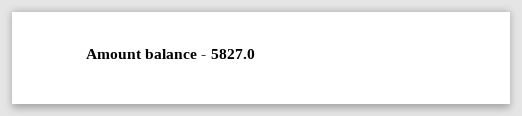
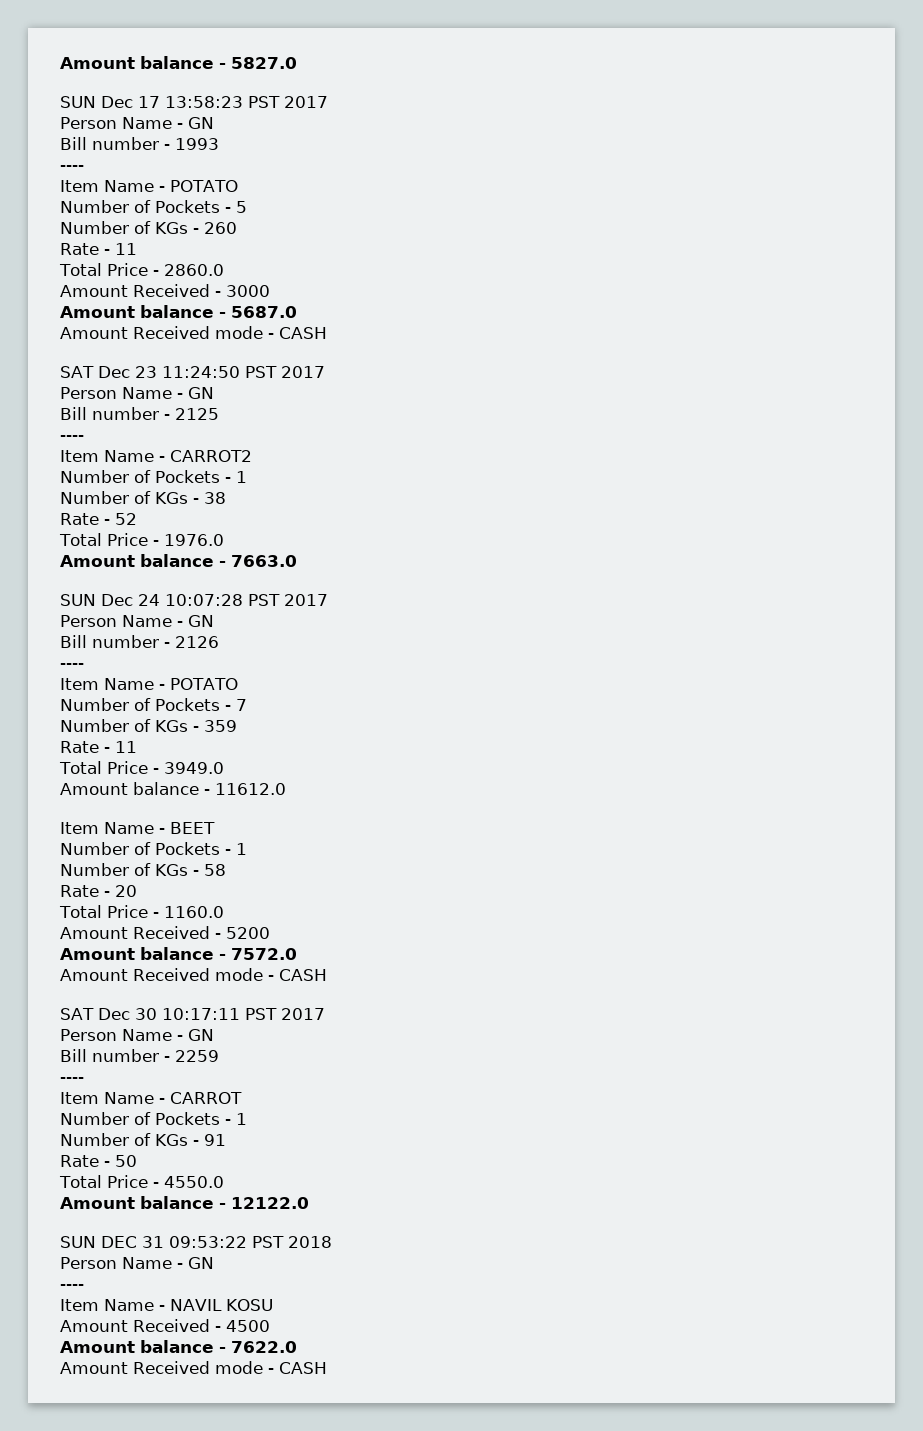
+ SUN Dec 17 13:58:23 PST 2017
+ Person Name - GN
+ Bill number - 1993
+ ----
+ Item Name - POTATO
+ Number of Pockets - 5
+ Number of KGs - 260
+ Rate - 11
+ Total Price - 2860.0
+ Amount Received - 3000
+ Amount balance - 5687.0
+ Amount Received mode - CASH
+ SAT Dec 23 11:24:50 PST 2017
+ Person Name - GN
+ Bill number - 2125
+ ----
+ Item Name - CARROT2
+ Number of Pockets - 1
+ Number of KGs - 38
+ Rate - 52
+ Total Price - 1976.0
+ Amount balance - 7663.0
+ SUN Dec 24 10:07:28 PST 2017
+ Person Name - GN
+ Bill number - 2126
+ ----
+ Item Name - POTATO
+ Number of Pockets - 7
+ Number of KGs - 359
+ Rate - 11
+ Total Price - 3949.0
+ Amount balance - 11612.0
+ Item Name - BEET
+ Number of Pockets - 1
+ Number of KGs - 58
+ Rate - 20
+ Total Price - 1160.0
+ Amount Received - 5200
+ Amount balance - 7572.0
+ Amount Received mode - CASH
+ SAT Dec 30 10:17:11 PST 2017
+ Person Name - GN
+ Bill number - 2259
+ ----
+ Item Name - CARROT
+ Number of Pockets - 1
+ Number of KGs - 91
+ Rate - 50
+ Total Price - 4550.0
+ Amount balance - 12122.0
+ SUN DEC 31 09:53:22 PST 2018
+ Person Name - GN
+ ----
+ Item Name - NAVIL KOSU
+ Amount Received - 4500
+ Amount balance - 7622.0
+ Amount Received mode - CASH

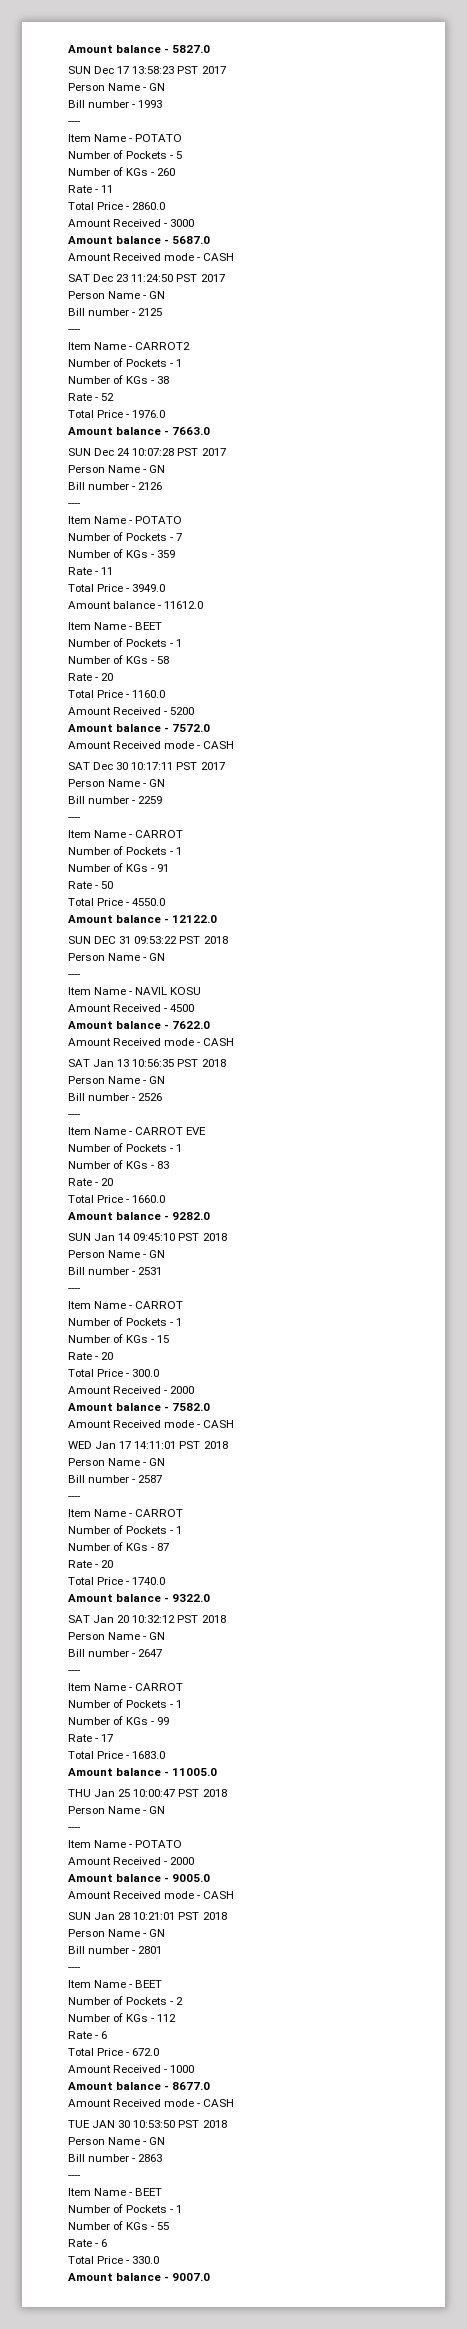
+ SAT Jan 13 10:56:35 PST 2018
+ Person Name - GN
+ Bill number - 2526
+ ----
+ Item Name - CARROT EVE
+ Number of Pockets - 1
+ Number of KGs - 83
+ Rate - 20
+ Total Price - 1660.0
+ Amount balance - 9282.0
+ SUN Jan 14 09:45:10 PST 2018
+ Person Name - GN
+ Bill number - 2531
+ ----
+ Item Name - CARROT
+ Number of Pockets - 1
+ Number of KGs - 15
+ Rate - 20
+ Total Price - 300.0
+ Amount Received - 2000
+ Amount balance - 7582.0
+ Amount Received mode - CASH
+ WED Jan 17 14:11:01 PST 2018
+ Person Name - GN
+ Bill number - 2587
+ ----
+ Item Name - CARROT
+ Number of Pockets - 1
+ Number of KGs - 87
+ Rate - 20
+ Total Price - 1740.0
+ Amount balance - 9322.0
+ SAT Jan 20 10:32:12 PST 2018
+ Person Name - GN
+ Bill number - 2647
+ ----
+ Item Name - CARROT
+ Number of Pockets - 1
+ Number of KGs - 99
+ Rate - 17
+ Total Price - 1683.0
+ Amount balance - 11005.0
+ THU Jan 25 10:00:47 PST 2018
+ Person Name - GN
+ ----
+ Item Name - POTATO
+ Amount Received - 2000
+ Amount balance - 9005.0
+ Amount Received mode - CASH
+ SUN Jan 28 10:21:01 PST 2018
+ Person Name - GN
+ Bill number - 2801
+ ----
+ Item Name - BEET
+ Number of Pockets - 2
+ Number of KGs - 112
+ Rate - 6
+ Total Price - 672.0
+ Amount Received - 1000
+ Amount balance - 8677.0
+ Amount Received mode - CASH
+ TUE JAN 30 10:53:50 PST 2018
+ Person Name - GN
+ Bill number - 2863
+ ----
+ Item Name - BEET
+ Number of Pockets - 1
+ Number of KGs - 55
+ Rate - 6
+ Total Price - 330.0
+ Amount balance - 9007.0

